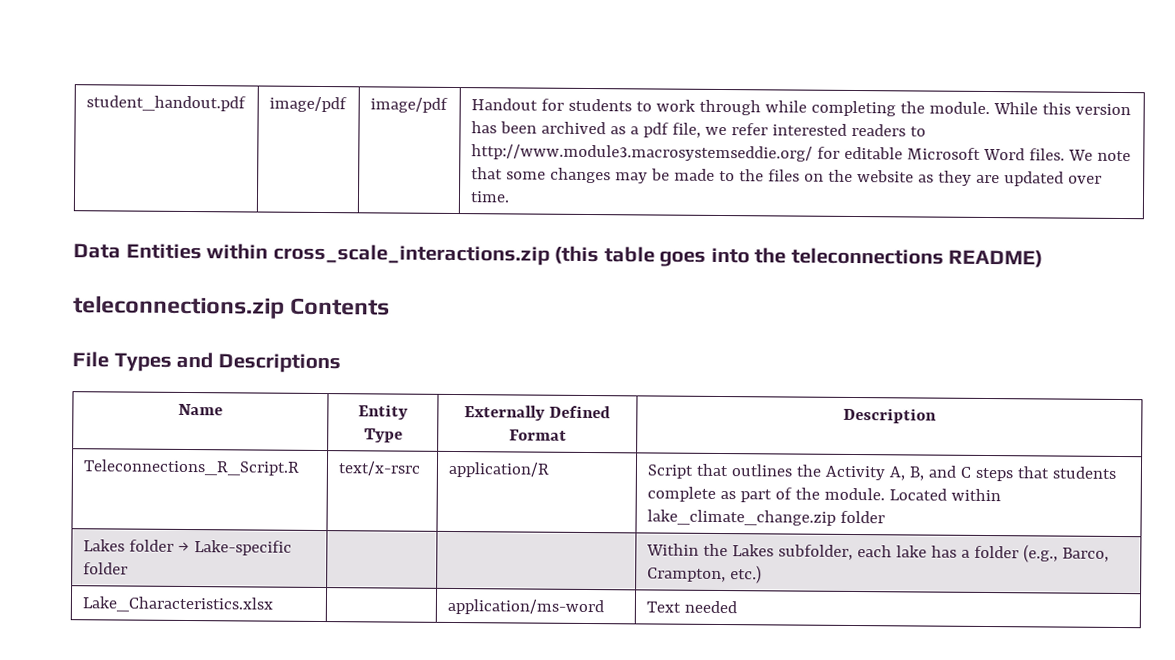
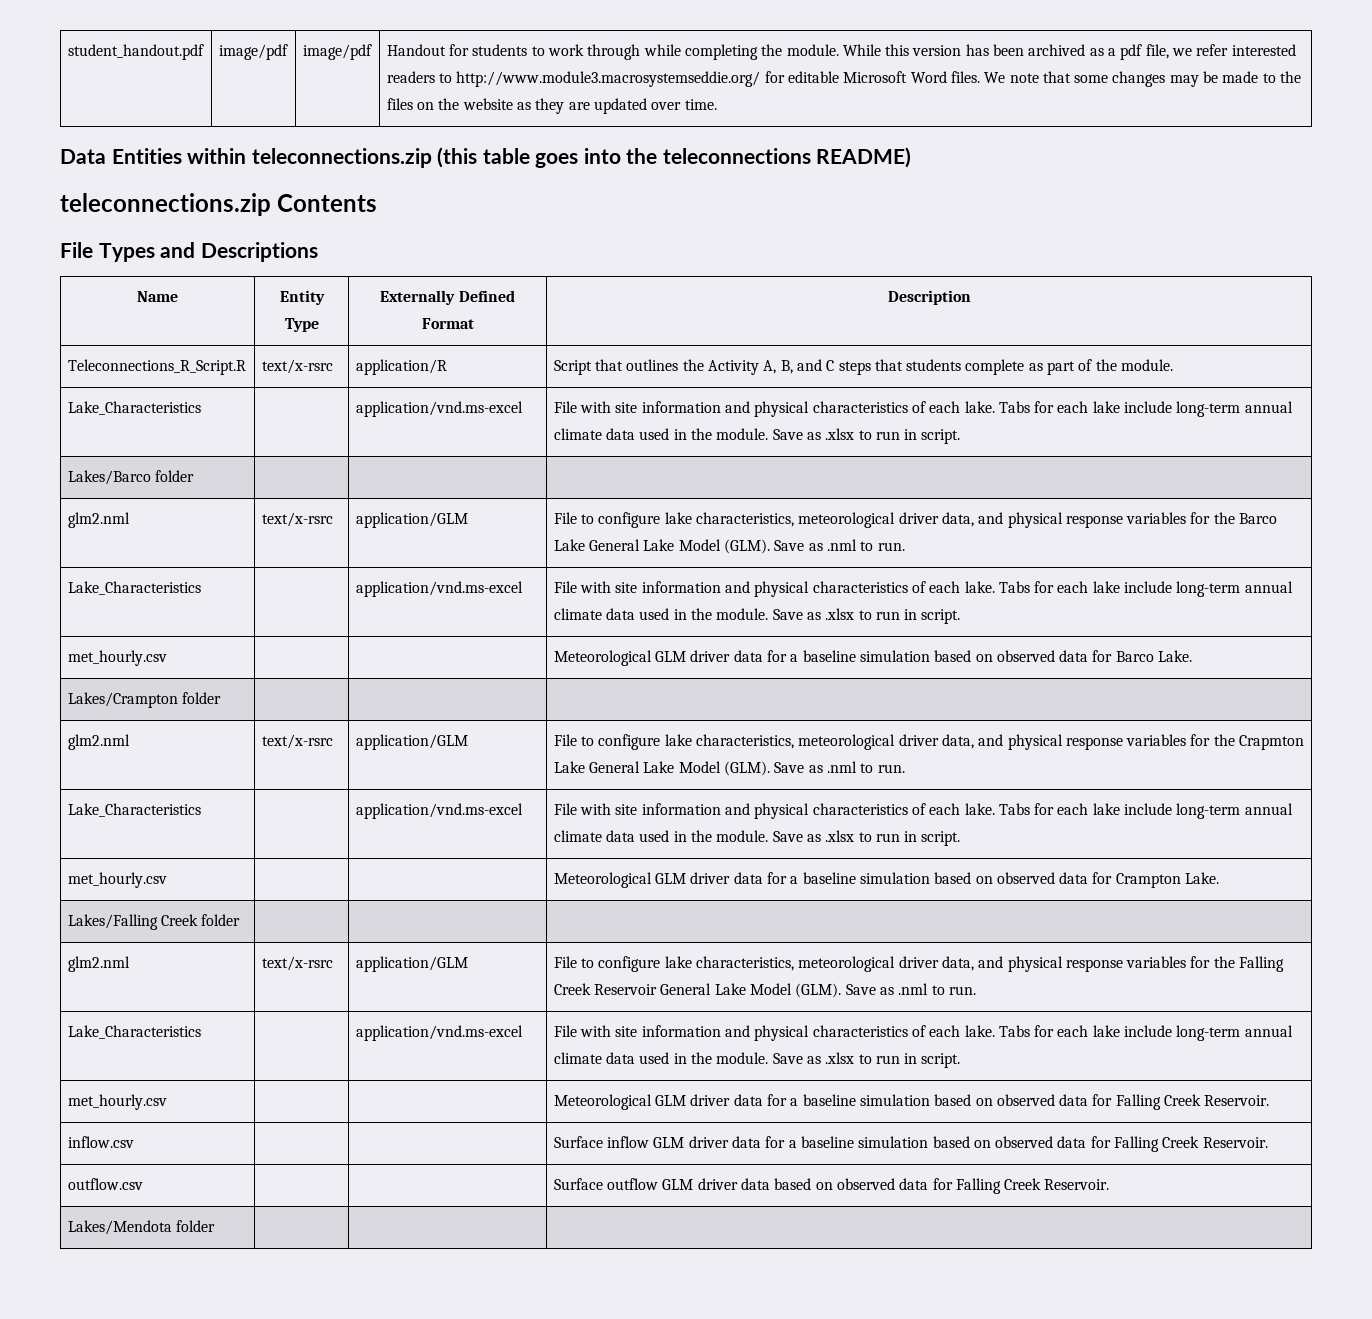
- Data Entities within cross_scale_interactions.zip (this table goes into the teleconnections README)
+ Data Entities within teleconnections.zip (this table goes into the teleconnections README)
- Teleconnections_R_Script.R | text/x-rsrc | application/R | Script that outlines the Activity A, B, and C steps that students complete as part of the module. Located within lake_climate_change.zip folder
- Lakes folder → Lake-specific folder | | | Within the Lakes subfolder, each lake has a folder (e.g., Barco, Crampton, etc.)
- Lake_Characteristics.xlsx | | application/ms-word | Text needed
+ Teleconnections_R_Script.R | text/x-rsrc | application/R | Script that outlines the Activity A, B, and C steps that students complete as part of the module.
+ Lake_Characteristics | | application/vnd.ms-excel | File with site information and physical characteristics of each lake. Tabs for each lake include long-term annual climate data used in the module. Save as .xlsx to run in script.
+ Lakes/Barco folder | | |
+ glm2.nml | text/x-rsrc | application/GLM | File to configure lake characteristics, meteorological driver data, and physical response variables for the Barco Lake General Lake Model (GLM). Save as .nml to run.
+ Lake_Characteristics | | application/vnd.ms-excel | File with site information and physical characteristics of each lake. Tabs for each lake include long-term annual climate data used in the module. Save as .xlsx to run in script.
+ met_hourly.csv | | | Meteorological GLM driver data for a baseline simulation based on observed data for Barco Lake.
+ Lakes/Crampton folder | | |
+ glm2.nml | text/x-rsrc | application/GLM | File to configure lake characteristics, meteorological driver data, and physical response variables for the Crapmton Lake General Lake Model (GLM). Save as .nml to run.
+ Lake_Characteristics | | application/vnd.ms-excel | File with site information and physical characteristics of each lake. Tabs for each lake include long-term annual climate data used in the module. Save as .xlsx to run in script.
+ met_hourly.csv | | | Meteorological GLM driver data for a baseline simulation based on observed data for Crampton Lake.
+ Lakes/Falling Creek folder | | |
+ glm2.nml | text/x-rsrc | application/GLM | File to configure lake characteristics, meteorological driver data, and physical response variables for the Falling Creek Reservoir General Lake Model (GLM). Save as .nml to run.
+ Lake_Characteristics | | application/vnd.ms-excel | File with site information and physical characteristics of each lake. Tabs for each lake include long-term annual climate data used in the module. Save as .xlsx to run in script.
+ met_hourly.csv | | | Meteorological GLM driver data for a baseline simulation based on observed data for Falling Creek Reservoir.
+ inflow.csv | | | Surface inflow GLM driver data for a baseline simulation based on observed data for Falling Creek Reservoir.
+ outflow.csv | | | Surface outflow GLM driver data based on observed data for Falling Creek Reservoir.
+ Lakes/Mendota folder | | |

